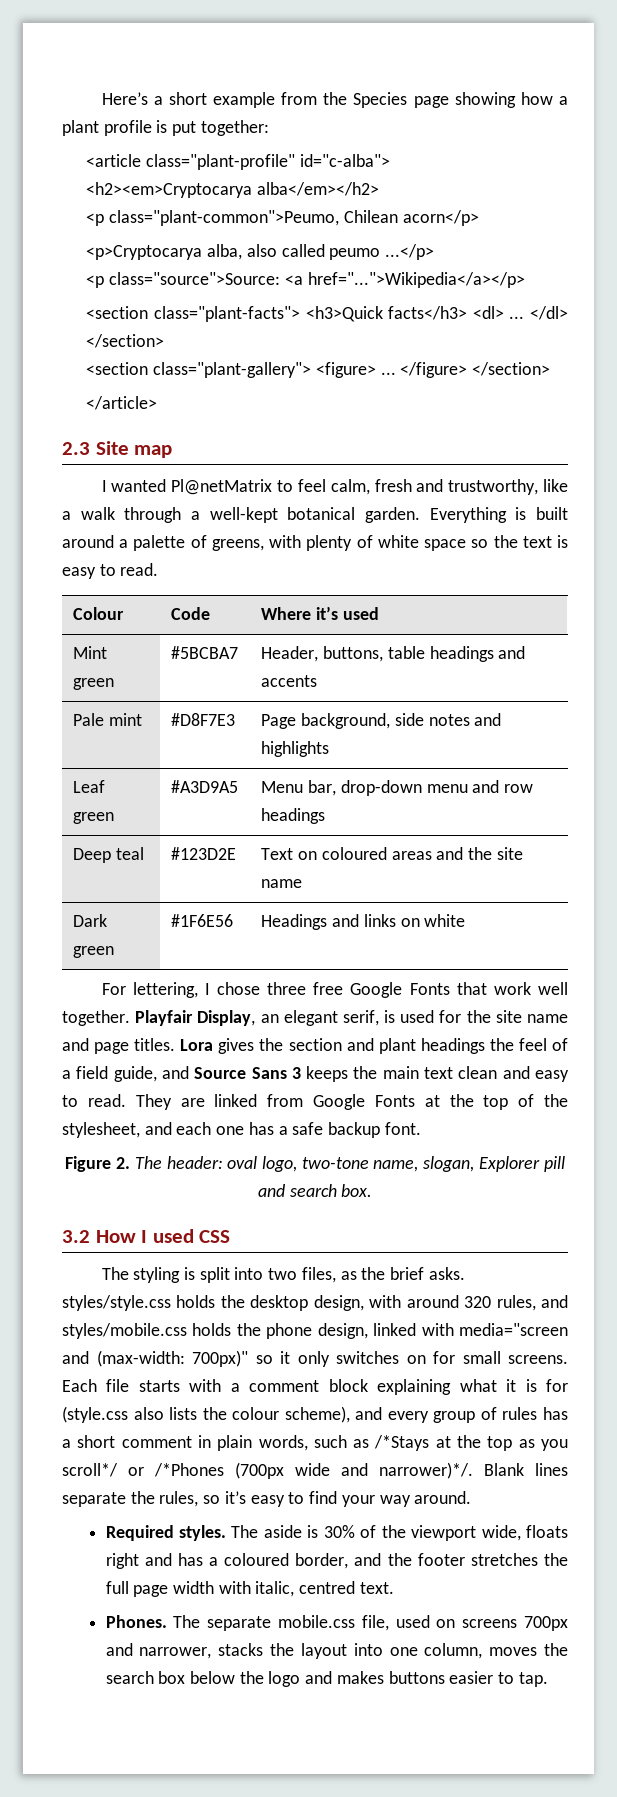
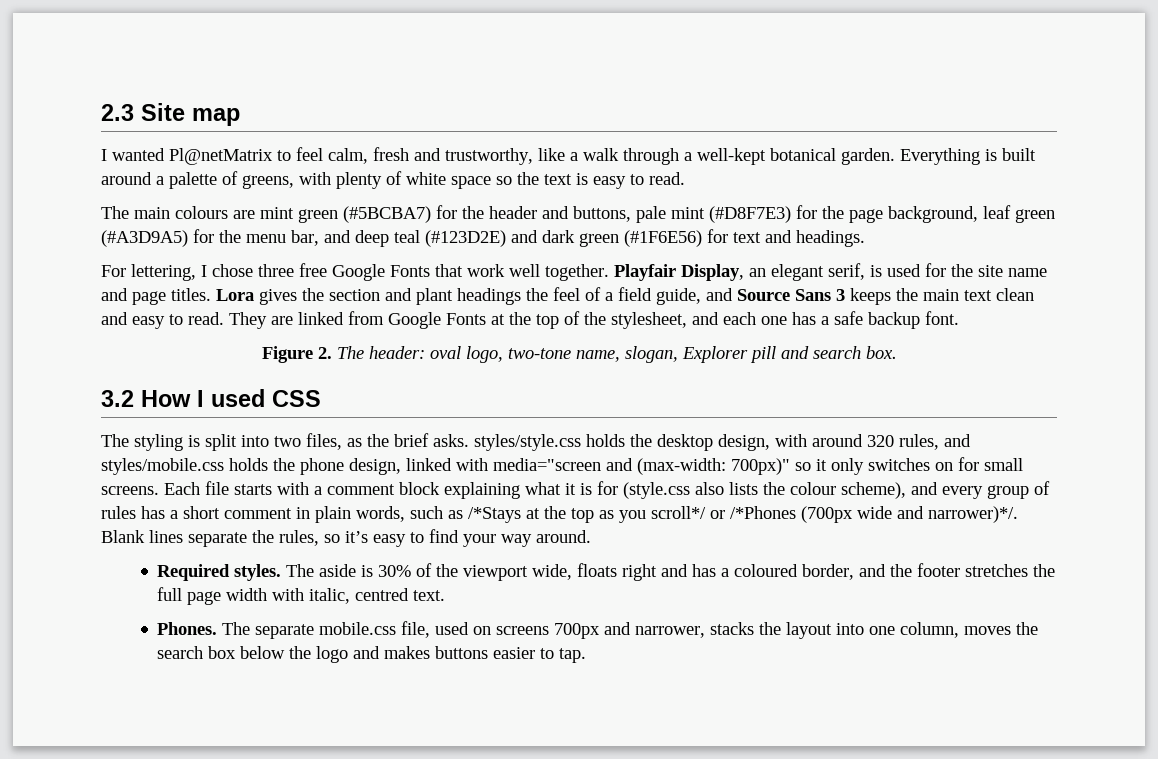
- Here’s a short example from the Species page showing how a plant profile is put together:
- <article class="plant-profile" id="c-alba">
- <h2><em>Cryptocarya alba</em></h2>
- <p class="plant-common">Peumo, Chilean acorn</p>
- <p>Cryptocarya alba, also called peumo ...</p>
- <p class="source">Source: <a href="...">Wikipedia</a></p>
- <section class="plant-facts"> <h3>Quick facts</h3> <dl> ... </dl> </section>
- <section class="plant-gallery"> <figure> ... </figure> </section>
- </article>
- Colour | Code | Where it’s used
- Mint green | #5BCBA7 | Header, buttons, table headings and accents
- Pale mint | #D8F7E3 | Page background, side notes and highlights
- Leaf green | #A3D9A5 | Menu bar, drop-down menu and row headings
- Deep teal | #123D2E | Text on coloured areas and the site name
- Dark green | #1F6E56 | Headings and links on white
+ The main colours are mint green (#5BCBA7) for the header and buttons, pale mint (#D8F7E3) for the page background, leaf green (#A3D9A5) for the menu bar, and deep teal (#123D2E) and dark green (#1F6E56) for text and headings.

